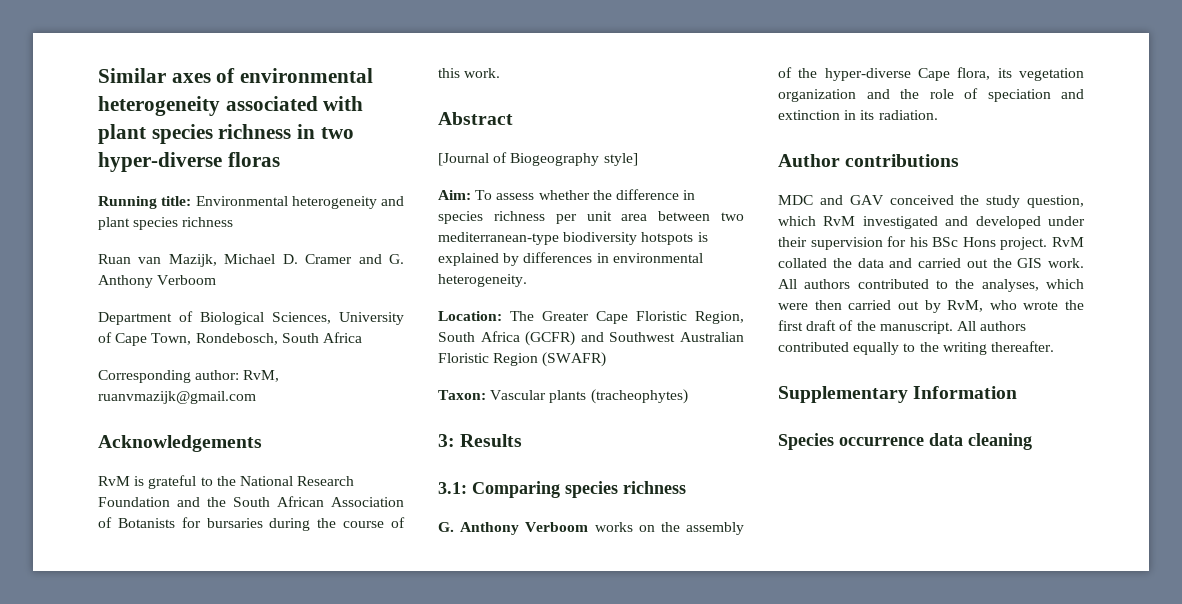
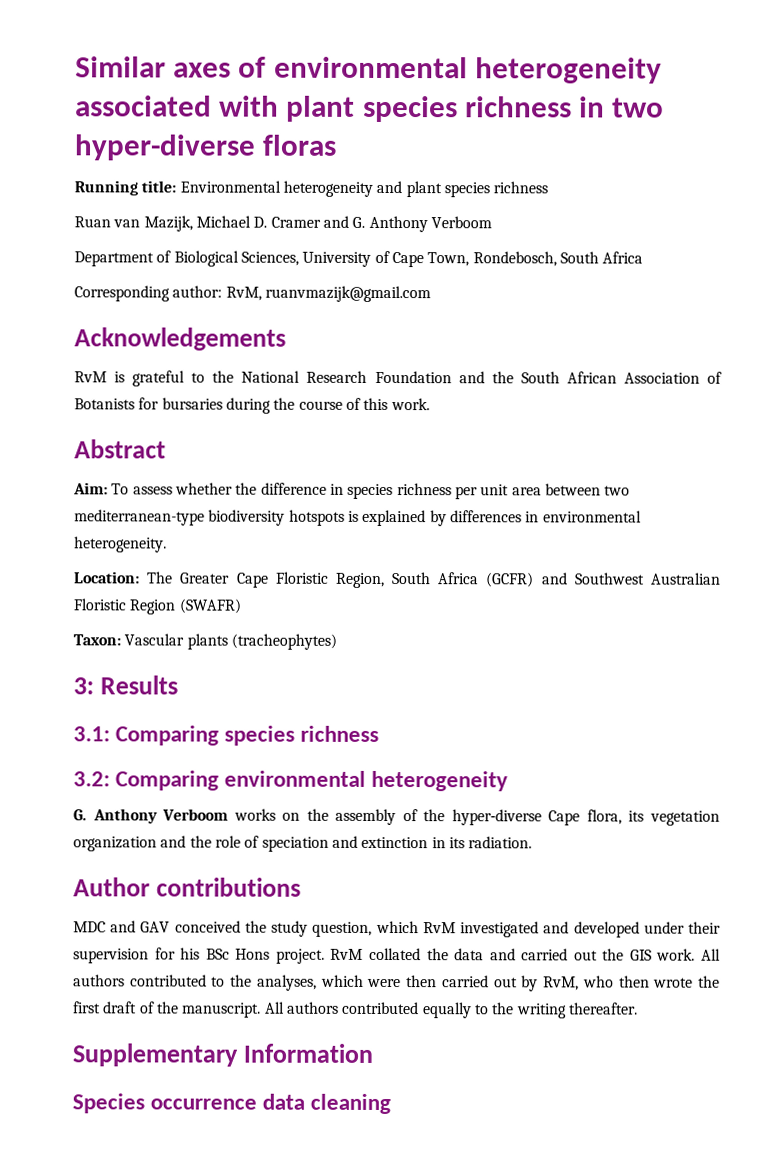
- [Journal of Biogeography style]
+ 3.2: Comparing environmental heterogeneity
- All authors contributed to the analyses, which were then carried out by RvM, who wrote the first draft of the manuscript.
+ All authors contributed to the analyses, which were then carried out by RvM, who then wrote the first draft of the manuscript.

